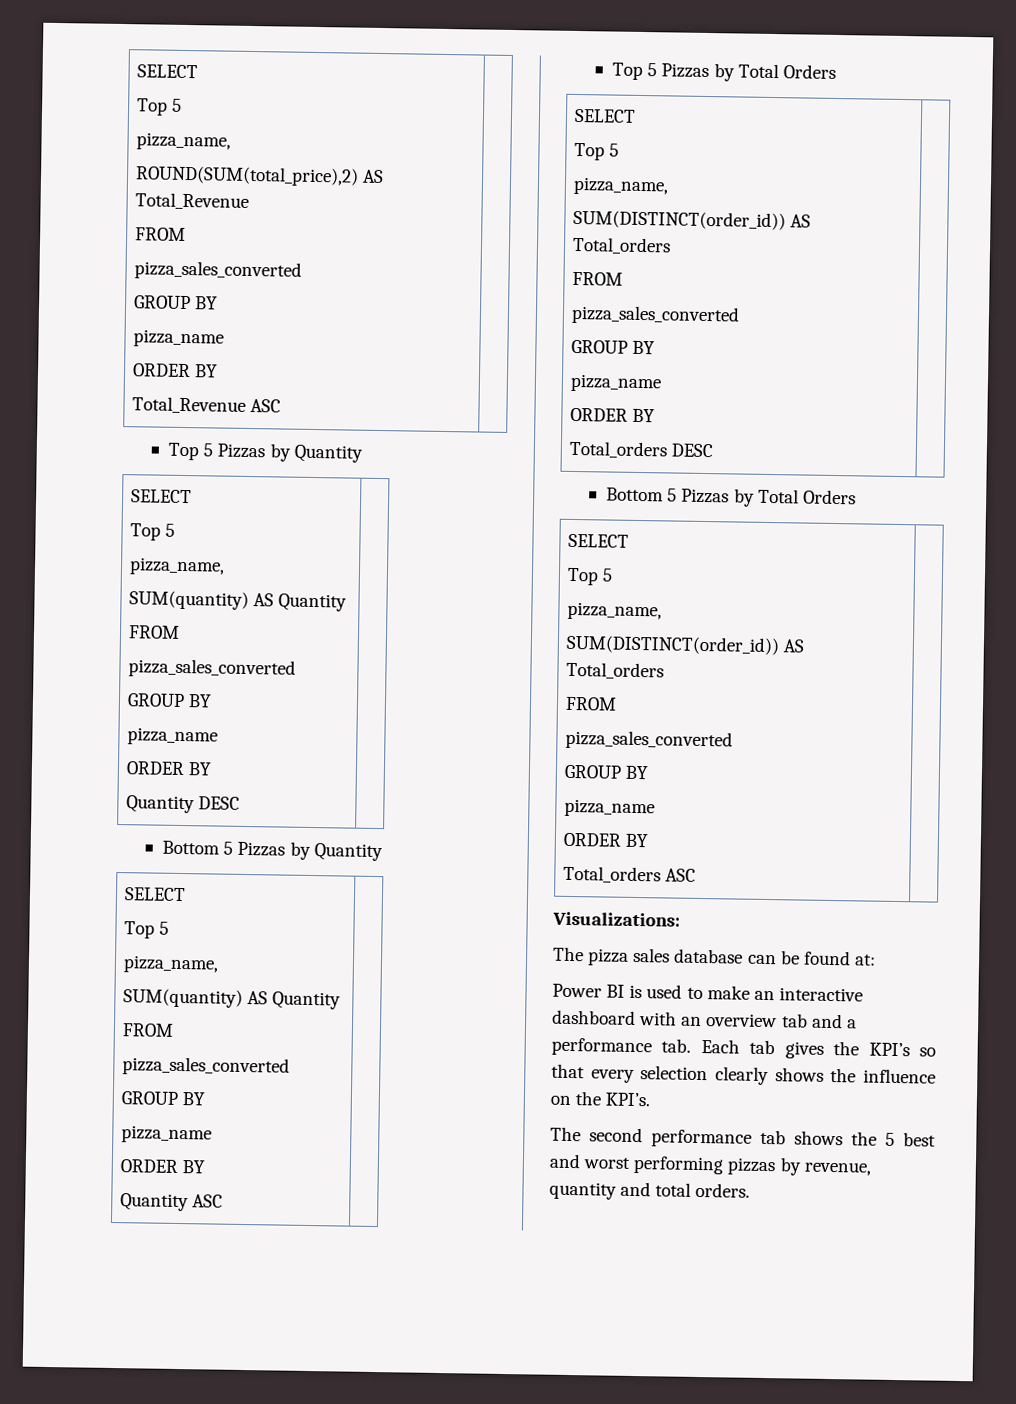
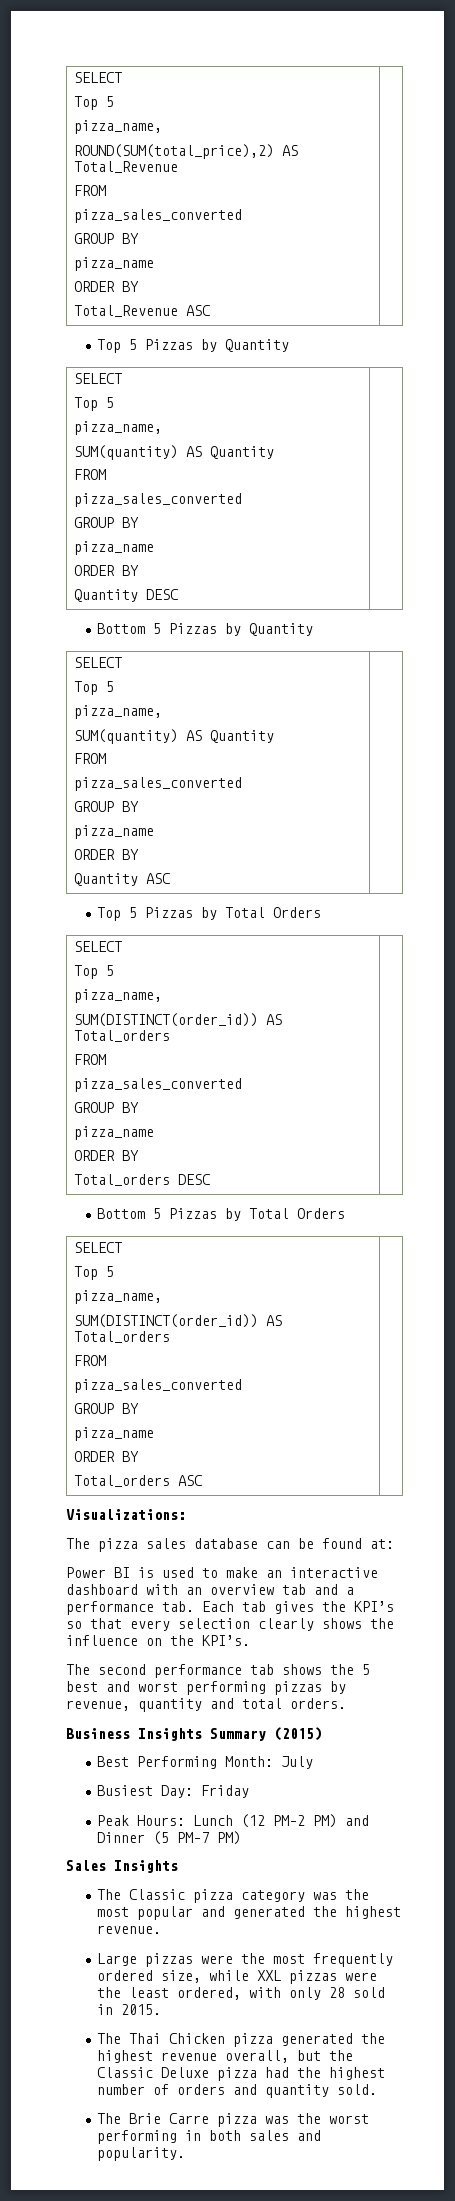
+ Business Insights Summary (2015)
+ Best Performing Month: July
+ Busiest Day: Friday
+ Peak Hours: Lunch (12 PM–2 PM) and Dinner (5 PM–7 PM)
+ Sales Insights
+ The Classic pizza category was the most popular and generated the highest revenue.
+ Large pizzas were the most frequently ordered size, while XXL pizzas were the least ordered, with only 28 sold in 2015.
+ The Thai Chicken pizza generated the highest revenue overall, but the Classic Deluxe pizza had the highest number of orders and quantity sold.
+ The Brie Carre pizza was the worst performing in both sales and popularity.

